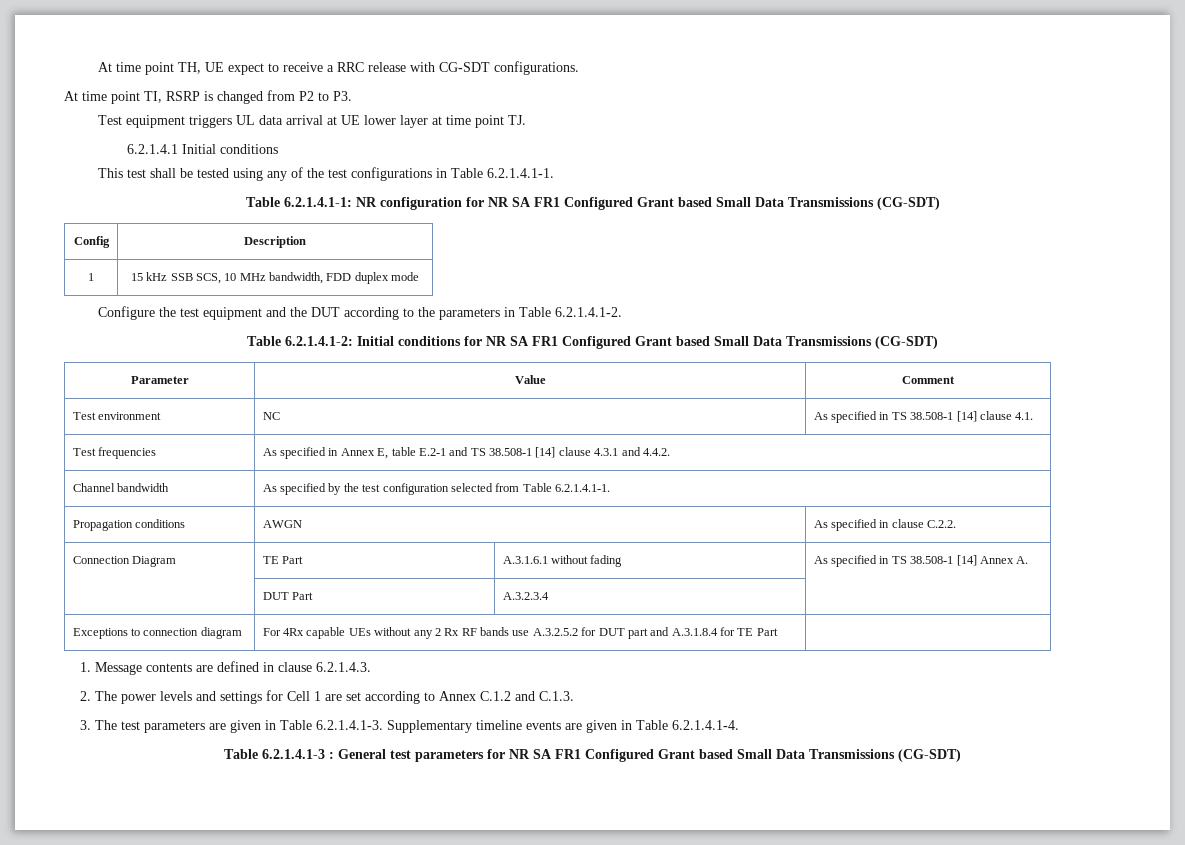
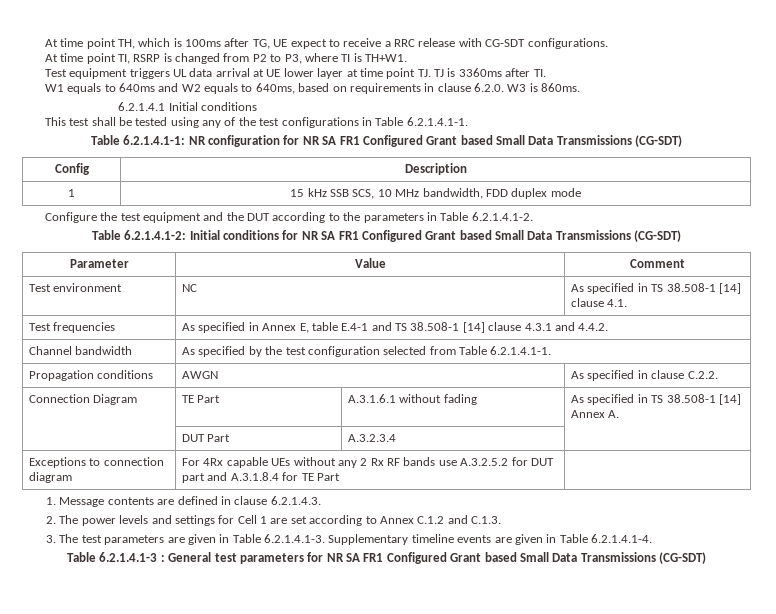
- At time point TH, UE expect to receive a RRC release with CG-SDT configurations.
+ At time point TH, which is 100ms after TG, UE expect to receive a RRC release with CG-SDT configurations.
- At time point TI, RSRP is changed from P2 to P3.
+ At time point TI, RSRP is changed from P2 to P3, where TI is TH+W1.
- Test equipment triggers UL data arrival at UE lower layer at time point TJ.
+ Test equipment triggers UL data arrival at UE lower layer at time point TJ. TJ is 3360ms after TI.
+ W1 equals to 640ms and W2 equals to 640ms, based on requirements in clause 6.2.0. W3 is 860ms.
- Test frequencies | As specified in Annex E, table E.2-1 and TS 38.508-1 [14] clause 4.3.1 and 4.4.2.
+ Test frequencies | As specified in Annex E, table E.4-1 and TS 38.508-1 [14] clause 4.3.1 and 4.4.2.

